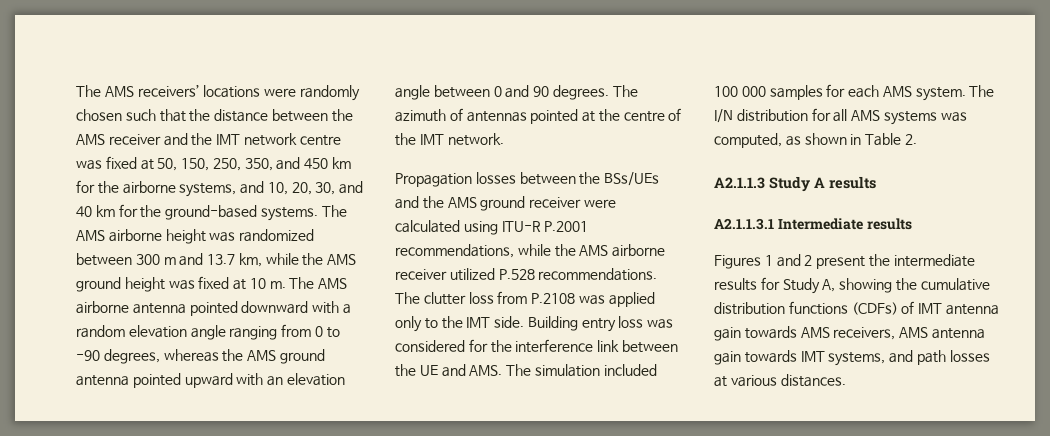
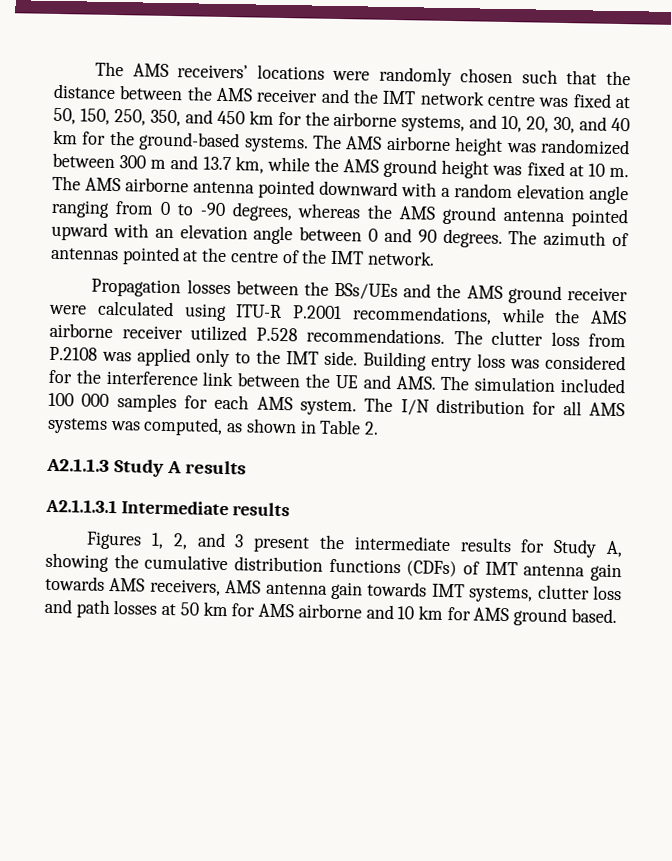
- Figures 1 and 2 present the intermediate results for Study A, showing the cumulative distribution functions (CDFs) of IMT antenna gain towards AMS receivers, AMS antenna gain towards IMT systems, and path losses at various distances.
+ Figures 1, 2, and 3 present the intermediate results for Study A, showing the cumulative distribution functions (CDFs) of IMT antenna gain towards AMS receivers, AMS antenna gain towards IMT systems, clutter loss and path losses at 50 km for AMS airborne and 10 km for AMS ground based.

